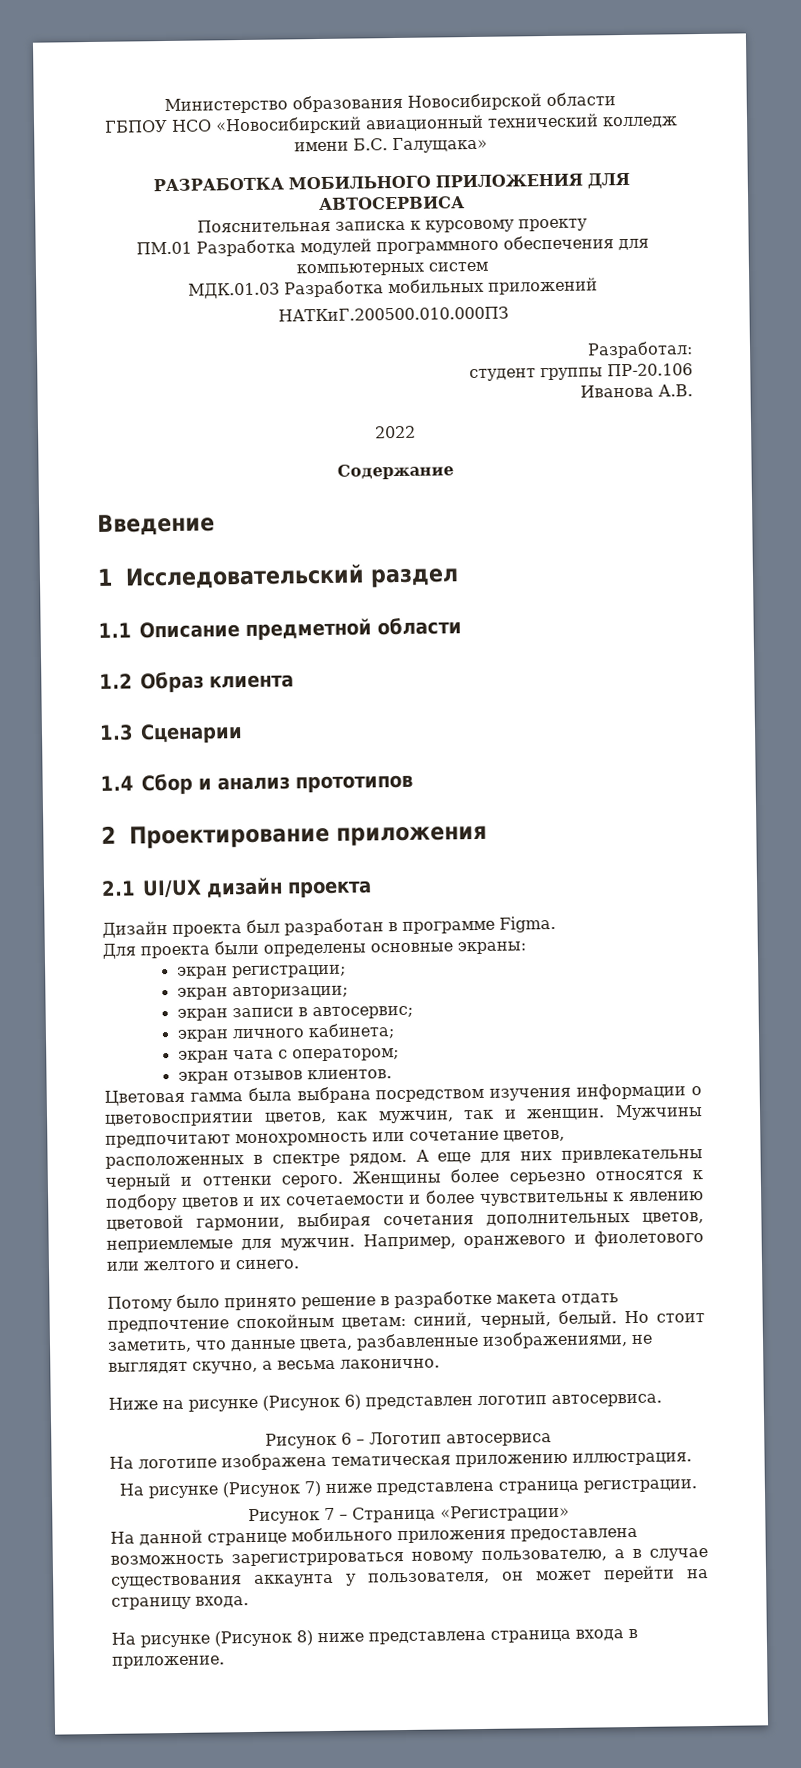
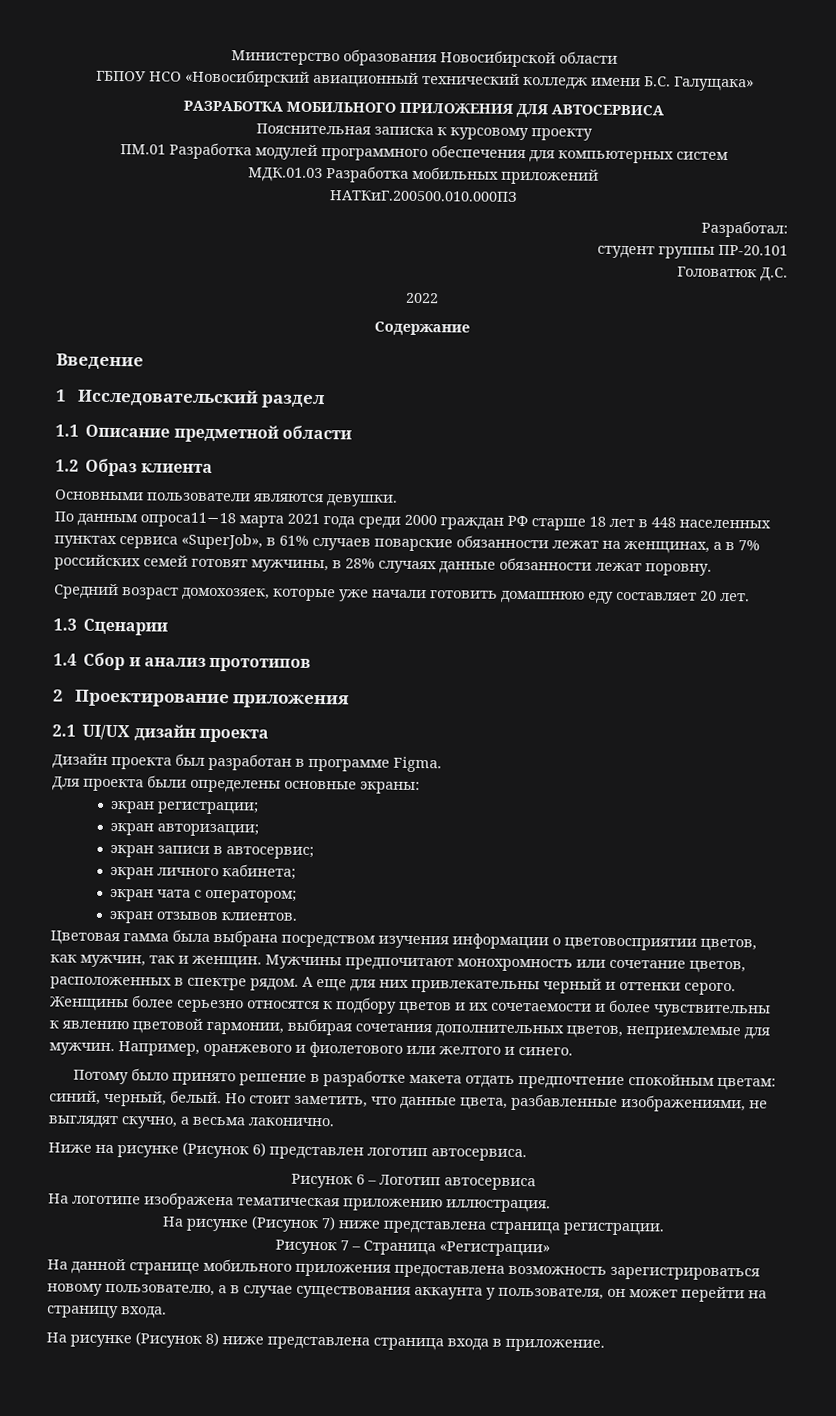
- студент группы ПР-20.106
- Иванова А.В.
+ студент группы ПР-20.101
+ Головатюк Д.С.
+ Основными пользователи являются девушки.
+ По данным опроса11−18 марта 2021 года среди 2000 граждан РФ старше 18 лет в 448 населенных пунктах сервиса «SuperJob», в 61% случаев поварские обязанности лежат на женщинах, а в 7% российских семей готовят мужчины, в 28% случаях данные обязанности лежат поровну.
+ Средний возраст домохозяек, которые уже начали готовить домашнюю еду составляет 20 лет.

